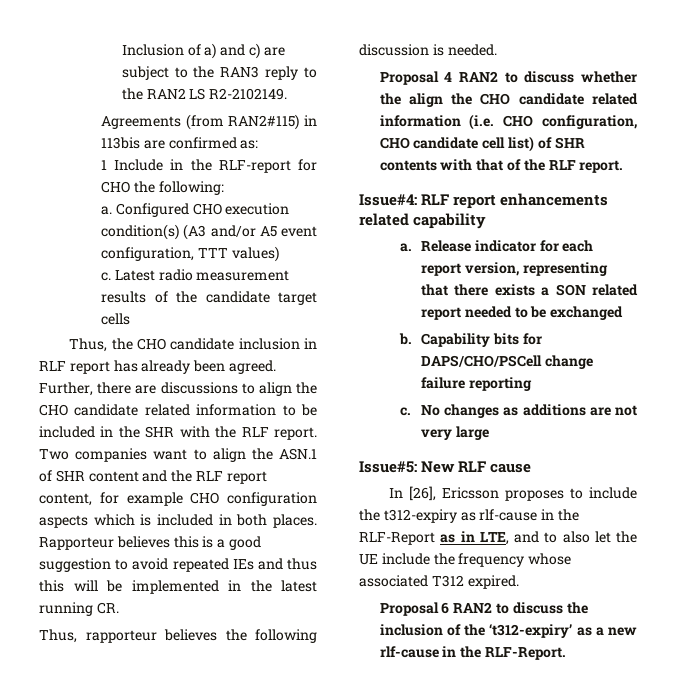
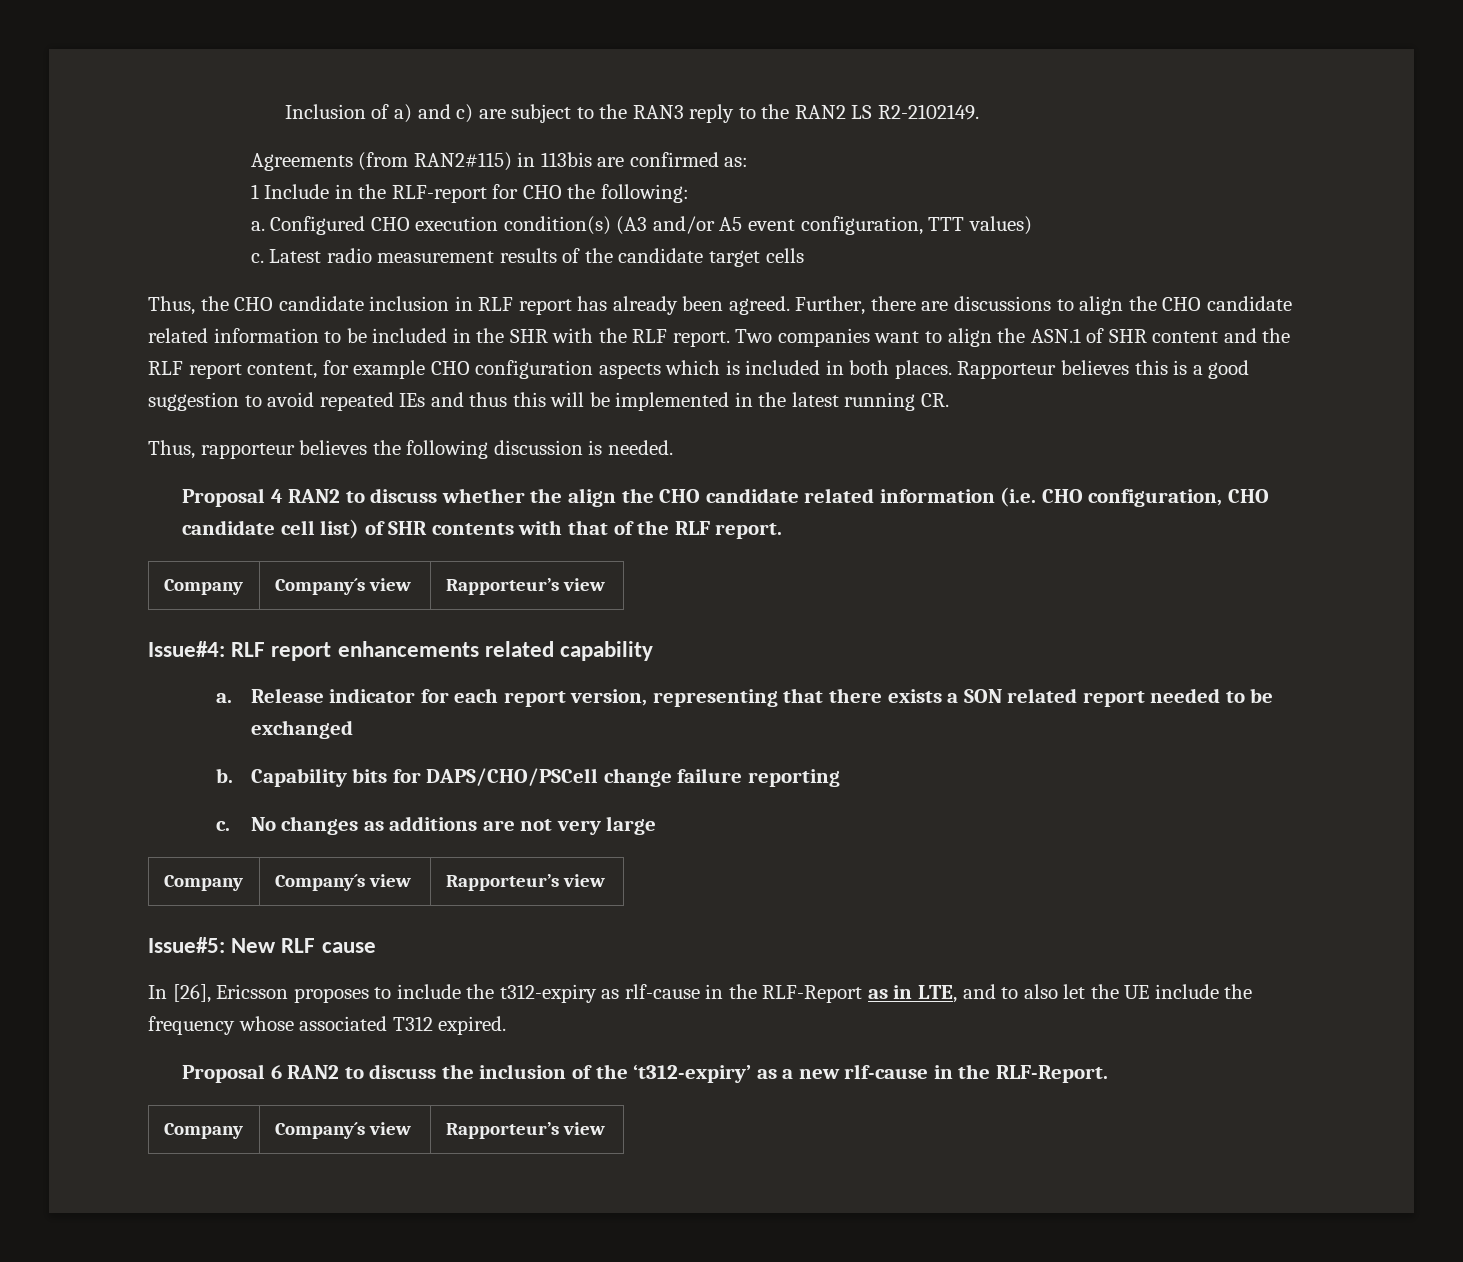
  Proposal 4 RAN2 to discuss whether the align the CHO candidate related information (i.e. CHO configuration, CHO candidate cell list) of SHR contents with that of the RLF report.
+ Company | Company´s view | Rapporteur’s view
  No changes as additions are not very large
+ Company | Company´s view | Rapporteur’s view
  Proposal 6 RAN2 to discuss the inclusion of the ‘t312-expiry’ as a new rlf-cause in the RLF-Report.
+ Company | Company´s view | Rapporteur’s view

